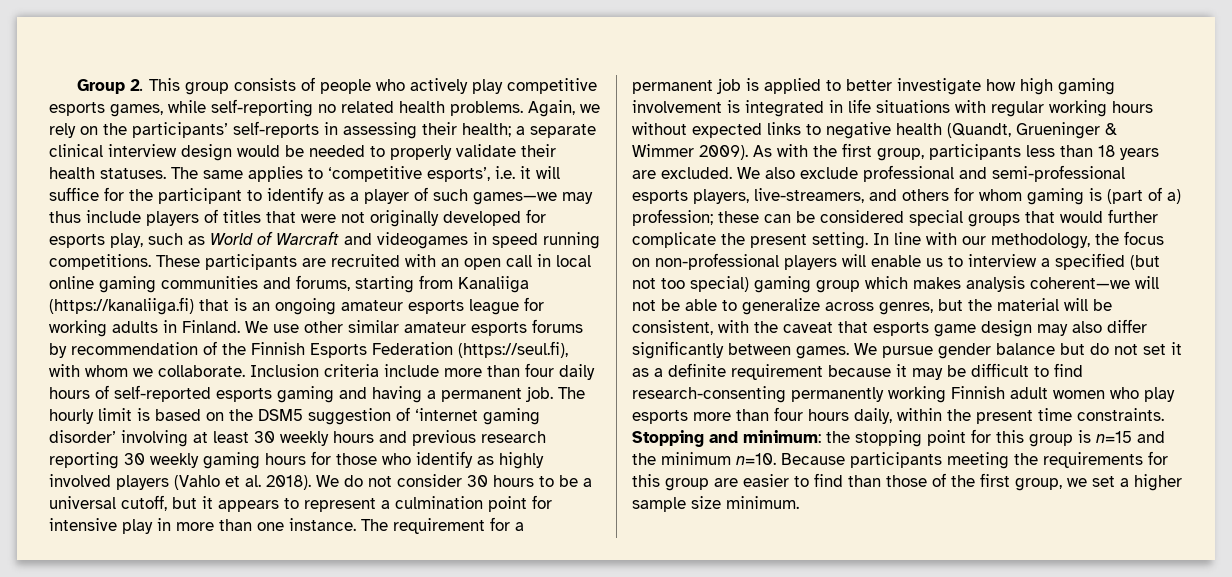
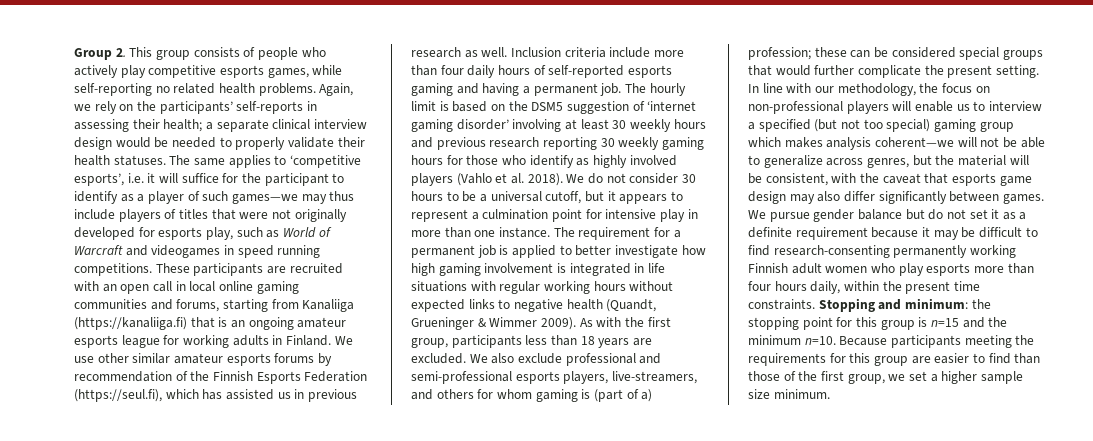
- We use other similar amateur esports forums by recommendation of the Finnish Esports Federation (https://seul.fi), with whom we collaborate.
+ We use other similar amateur esports forums by recommendation of the Finnish Esports Federation (https://seul.fi), which has assisted us in previous research as well.

